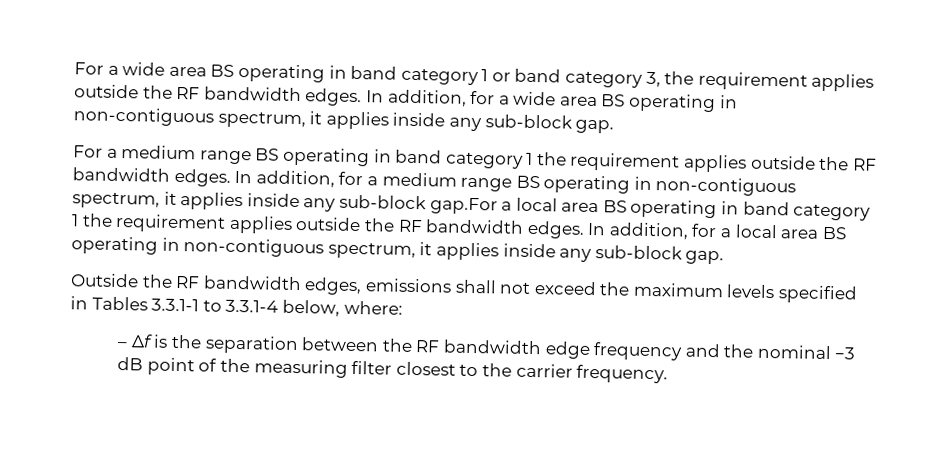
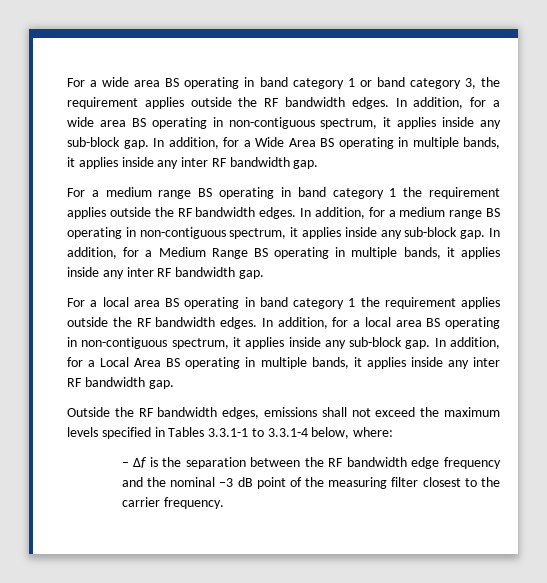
+ In addition, for a Wide Area BS operating in multiple bands, it applies inside any inter RF bandwidth gap.
- In addition, for a medium range BS operating in non-contiguous spectrum, it applies inside any sub-block gap.For a local area BS operating in band category 1 the requirement applies outside the RF bandwidth edges.
+ In addition, for a medium range BS operating in non-contiguous spectrum, it applies inside any sub-block gap. In addition, for a Medium Range BS operating in multiple bands, it applies inside any inter RF bandwidth gap.
+ For a local area BS operating in band category 1 the requirement applies outside the RF bandwidth edges.
+ In addition, for a Local Area BS operating in multiple bands, it applies inside any inter RF bandwidth gap.

